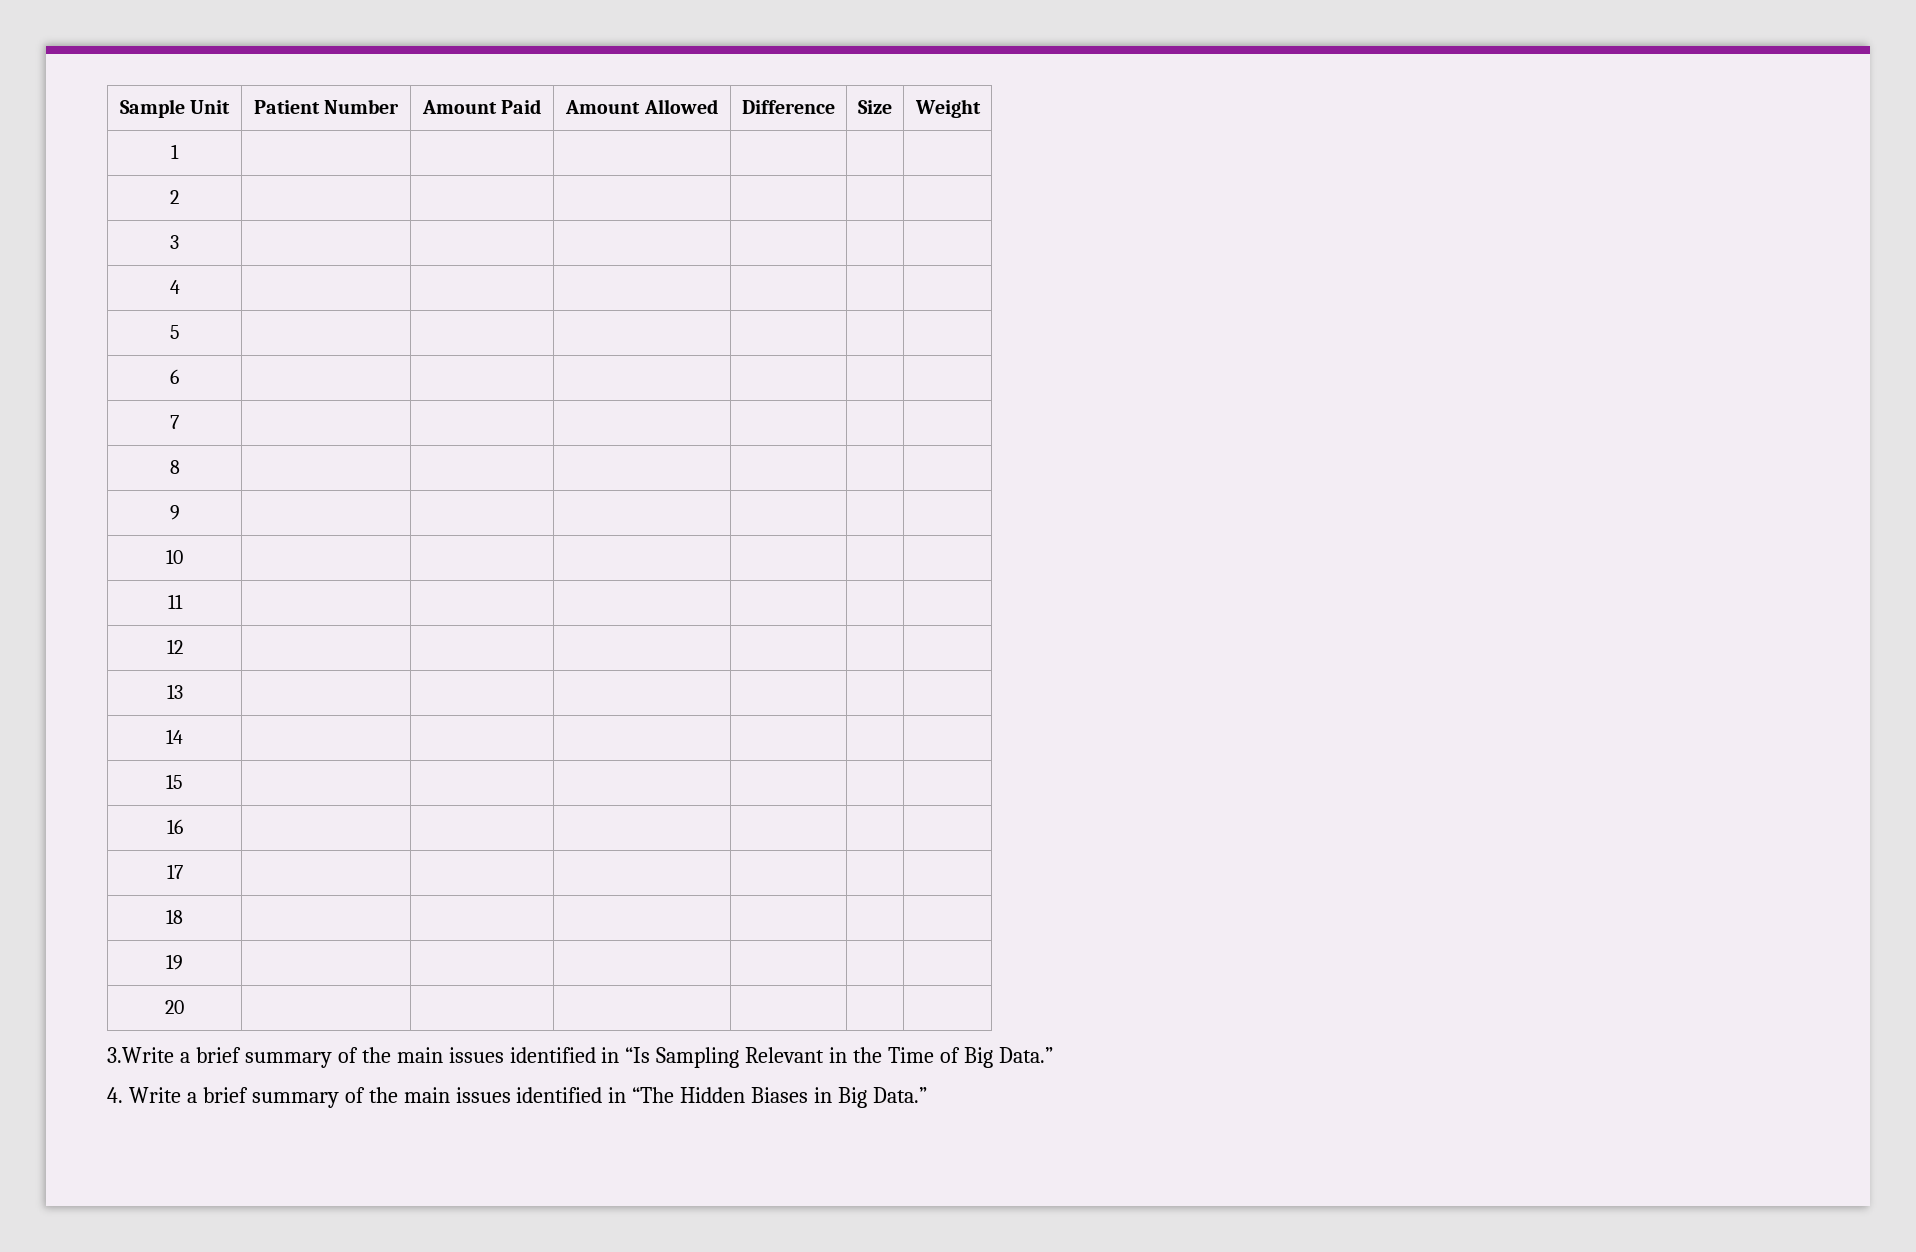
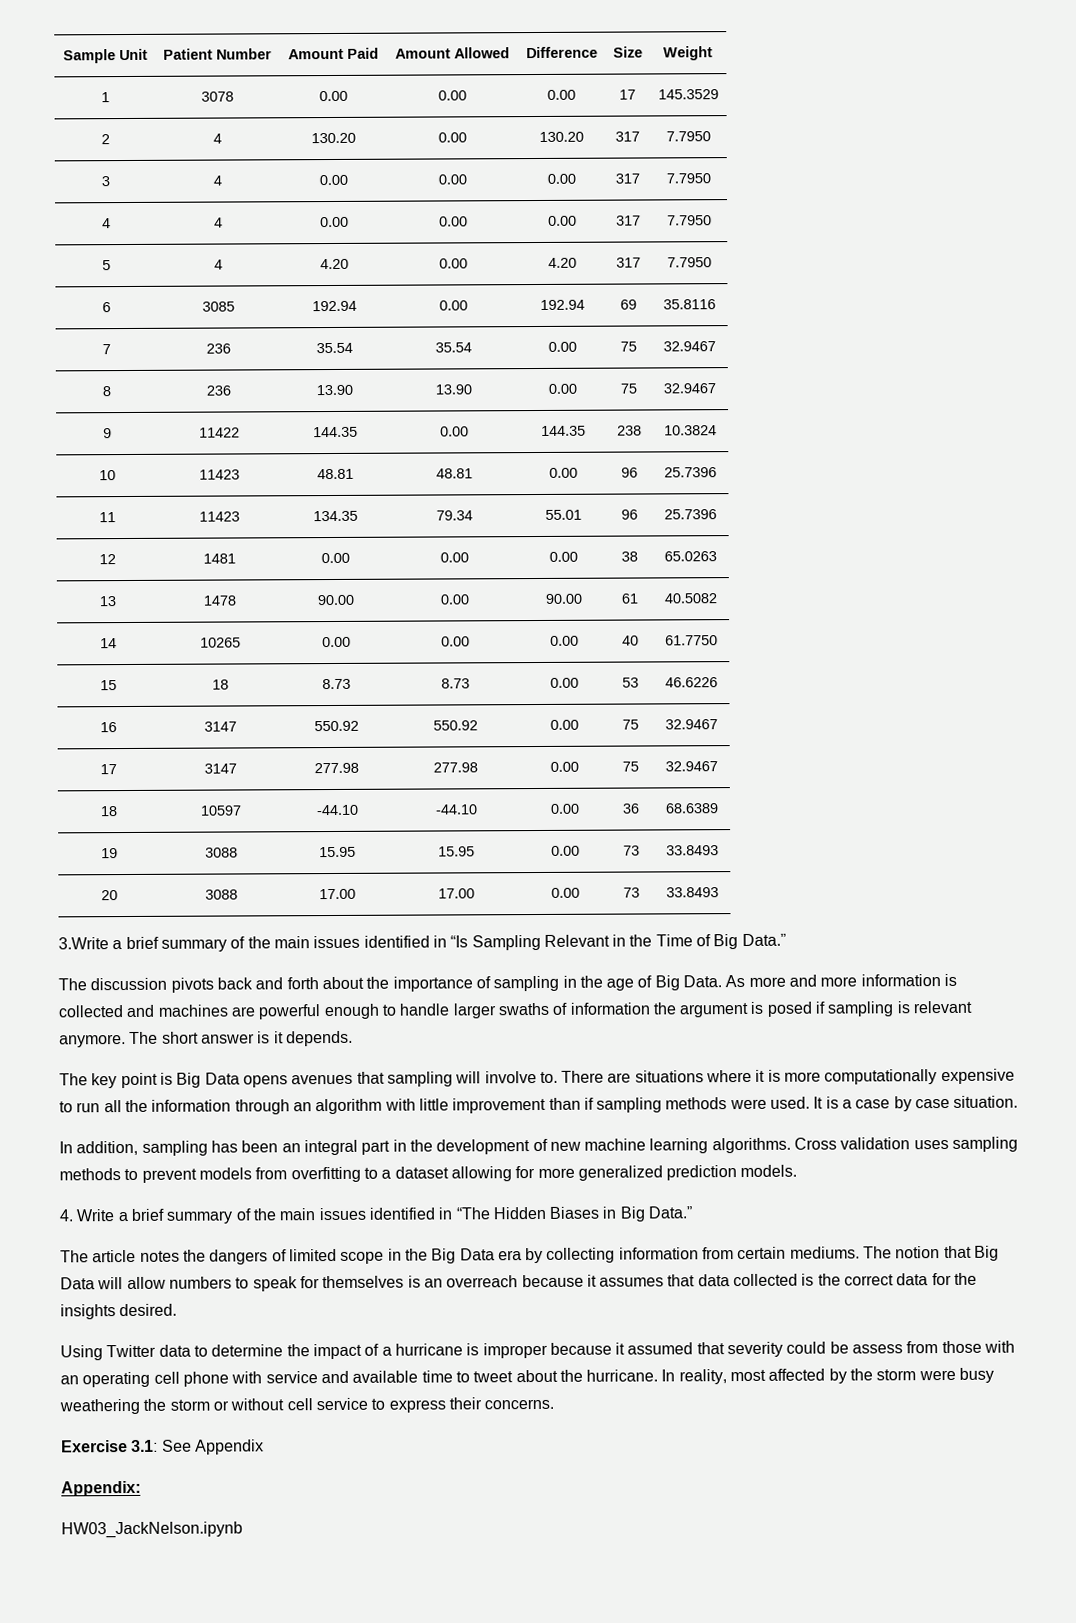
- 1 | | | | | |
- 2 | | | | | |
- 3 | | | | | |
- 4 | | | | | |
- 5 | | | | | |
- 6 | | | | | |
- 7 | | | | | |
- 8 | | | | | |
- 9 | | | | | |
- 10 | | | | | |
- 11 | | | | | |
- 12 | | | | | |
- 13 | | | | | |
- 14 | | | | | |
- 15 | | | | | |
- 16 | | | | | |
- 17 | | | | | |
- 18 | | | | | |
- 19 | | | | | |
- 20 | | | | | |
+ 1 | 3078 | 0.00 | 0.00 | 0.00 | 17 | 145.3529
+ 2 | 4 | 130.20 | 0.00 | 130.20 | 317 | 7.7950
+ 3 | 4 | 0.00 | 0.00 | 0.00 | 317 | 7.7950
+ 4 | 4 | 0.00 | 0.00 | 0.00 | 317 | 7.7950
+ 5 | 4 | 4.20 | 0.00 | 4.20 | 317 | 7.7950
+ 6 | 3085 | 192.94 | 0.00 | 192.94 | 69 | 35.8116
+ 7 | 236 | 35.54 | 35.54 | 0.00 | 75 | 32.9467
+ 8 | 236 | 13.90 | 13.90 | 0.00 | 75 | 32.9467
+ 9 | 11422 | 144.35 | 0.00 | 144.35 | 238 | 10.3824
+ 10 | 11423 | 48.81 | 48.81 | 0.00 | 96 | 25.7396
+ 11 | 11423 | 134.35 | 79.34 | 55.01 | 96 | 25.7396
+ 12 | 1481 | 0.00 | 0.00 | 0.00 | 38 | 65.0263
+ 13 | 1478 | 90.00 | 0.00 | 90.00 | 61 | 40.5082
+ 14 | 10265 | 0.00 | 0.00 | 0.00 | 40 | 61.7750
+ 15 | 18 | 8.73 | 8.73 | 0.00 | 53 | 46.6226
+ 16 | 3147 | 550.92 | 550.92 | 0.00 | 75 | 32.9467
+ 17 | 3147 | 277.98 | 277.98 | 0.00 | 75 | 32.9467
+ 18 | 10597 | -44.10 | -44.10 | 0.00 | 36 | 68.6389
+ 19 | 3088 | 15.95 | 15.95 | 0.00 | 73 | 33.8493
+ 20 | 3088 | 17.00 | 17.00 | 0.00 | 73 | 33.8493
+ The discussion pivots back and forth about the importance of sampling in the age of Big Data. As more and more information is collected and machines are powerful enough to handle larger swaths of information the argument is posed if sampling is relevant anymore. The short answer is it depends.
+ The key point is Big Data opens avenues that sampling will involve to. There are situations where it is more computationally expensive to run all the information through an algorithm with little improvement than if sampling methods were used. It is a case by case situation.
+ In addition, sampling has been an integral part in the development of new machine learning algorithms. Cross validation uses sampling methods to prevent models from overfitting to a dataset allowing for more generalized prediction models.
+ The article notes the dangers of limited scope in the Big Data era by collecting information from certain mediums. The notion that Big Data will allow numbers to speak for themselves is an overreach because it assumes that data collected is the correct data for the insights desired.
+ Using Twitter data to determine the impact of a hurricane is improper because it assumed that severity could be assess from those with an operating cell phone with service and available time to tweet about the hurricane. In reality, most affected by the storm were busy weathering the storm or without cell service to express their concerns.
+ Exercise 3.1: See Appendix
+ Appendix:
+ HW03_JackNelson.ipynb

